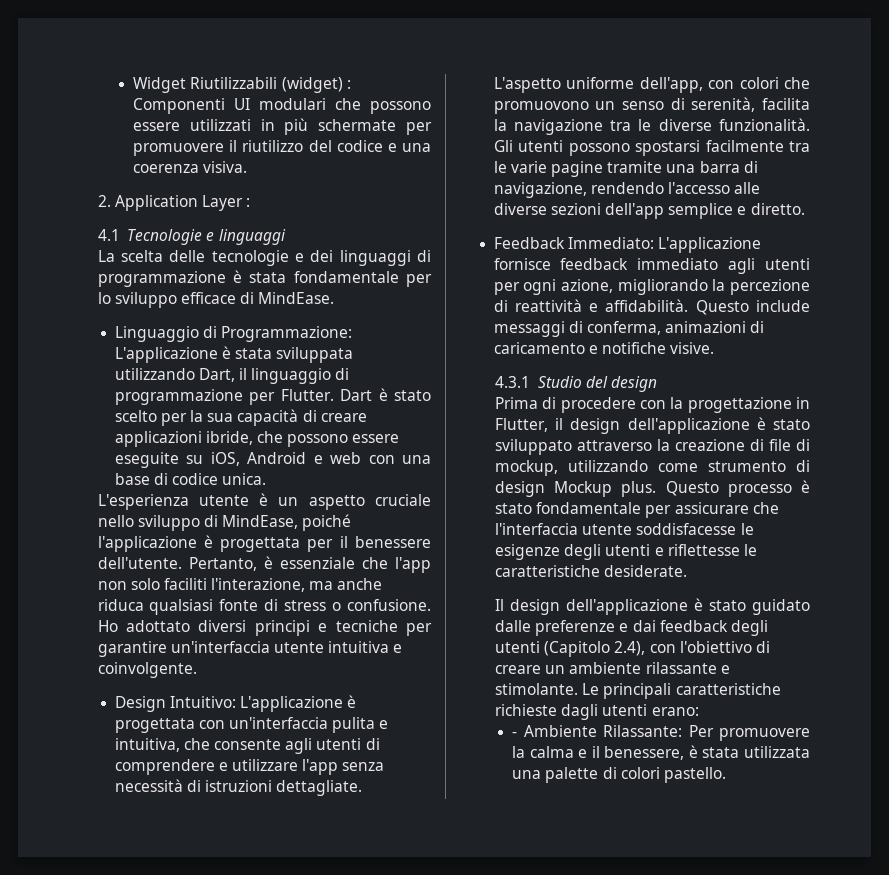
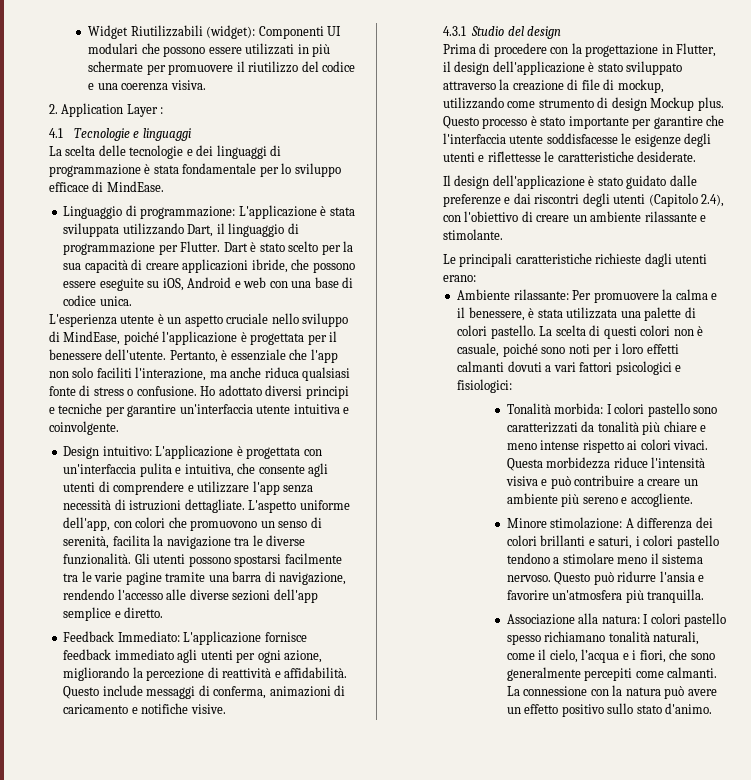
- Widget Riutilizzabili (widget) : Componenti UI modulari che possono essere utilizzati in più schermate per promuovere il riutilizzo del codice e una coerenza visiva.
+ Widget Riutilizzabili (widget): Componenti UI modulari che possono essere utilizzati in più schermate per promuovere il riutilizzo del codice e una coerenza visiva.
- Linguaggio di Programmazione: L'applicazione è stata sviluppata utilizzando Dart, il linguaggio di programmazione per Flutter.
+ Linguaggio di programmazione: L'applicazione è stata sviluppata utilizzando Dart, il linguaggio di programmazione per Flutter.
- Design Intuitivo: L'applicazione è progettata con un'interfaccia pulita e intuitiva, che consente agli utenti di comprendere e utilizzare l'app senza necessità di istruzioni dettagliate.
+ Design intuitivo: L'applicazione è progettata con un'interfaccia pulita e intuitiva, che consente agli utenti di comprendere e utilizzare l'app senza necessità di istruzioni dettagliate.
- Questo processo è stato fondamentale per assicurare che l'interfaccia utente soddisfacesse le esigenze degli utenti e riflettesse le caratteristiche desiderate.
+ Questo processo è stato importante per garantire che l'interfaccia utente soddisfacesse le esigenze degli utenti e riflettesse le caratteristiche desiderate.
- Il design dell'applicazione è stato guidato dalle preferenze e dai feedback degli utenti (Capitolo 2.4), con l'obiettivo di creare un ambiente rilassante e stimolante. Le principali caratteristiche richieste dagli utenti erano:
+ Il design dell'applicazione è stato guidato dalle preferenze e dai riscontri degli utenti (Capitolo 2.4), con l'obiettivo di creare un ambiente rilassante e stimolante.
+ Le principali caratteristiche richieste dagli utenti erano:
- - Ambiente Rilassante: Per promuovere la calma e il benessere, è stata utilizzata una palette di colori pastello.
+ Ambiente rilassante: Per promuovere la calma e il benessere, è stata utilizzata una palette di colori pastello.
+ La scelta di questi colori non è casuale, poiché sono noti per i loro effetti calmanti dovuti a vari fattori psicologici e fisiologici:
+ Tonalità morbida: I colori pastello sono caratterizzati da tonalità più chiare e meno intense rispetto ai colori vivaci. Questa morbidezza riduce l'intensità visiva e può contribuire a creare un ambiente più sereno e accogliente.
+ Minore stimolazione: A differenza dei colori brillanti e saturi, i colori pastello tendono a stimolare meno il sistema nervoso. Questo può ridurre l'ansia e favorire un'atmosfera più tranquilla.
+ Associazione alla natura: I colori pastello spesso richiamano tonalità naturali, come il cielo, l’acqua e i fiori, che sono generalmente percepiti come calmanti. La connessione con la natura può avere un effetto positivo sullo stato d'animo.

